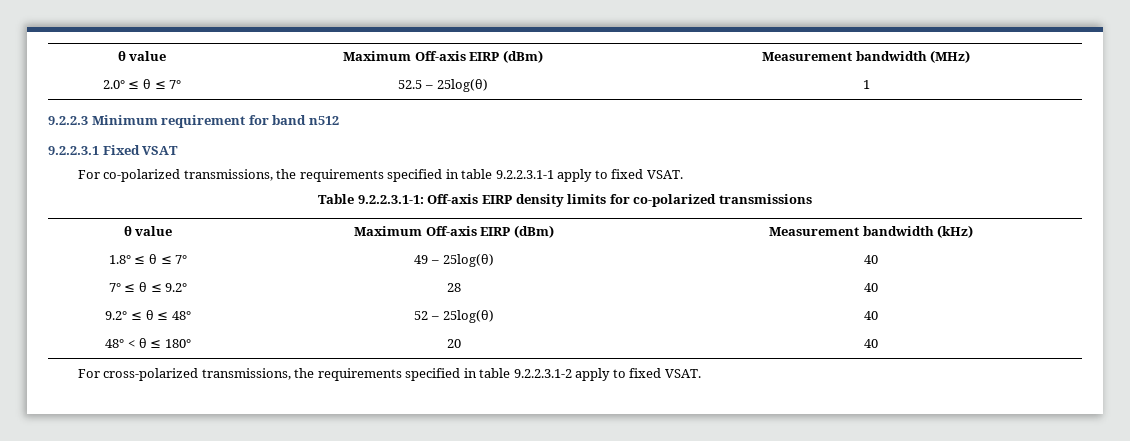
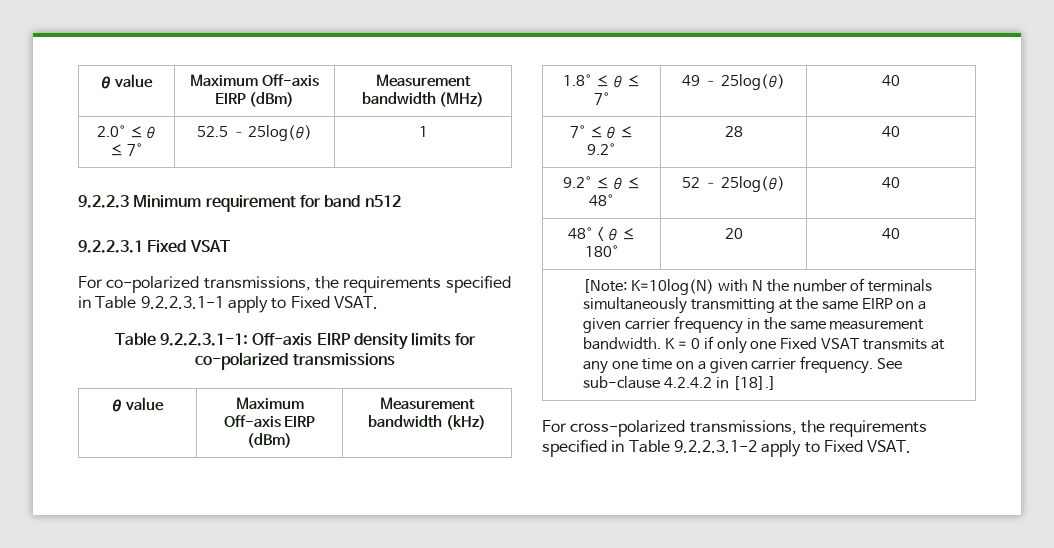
- For co-polarized transmissions, the requirements specified in table 9.2.2.3.1-1 apply to fixed VSAT.
+ For co-polarized transmissions, the requirements specified in Table 9.2.2.3.1-1 apply to Fixed VSAT.
+ [Note: K=10log(N) with N the number of terminals simultaneously transmitting at the same EIRP on a given carrier frequency in the same measurement bandwidth. K = 0 if only one Fixed VSAT transmits at any one time on a given carrier frequency. See sub-clause 4.2.4.2 in [18].]
- For cross-polarized transmissions, the requirements specified in table 9.2.2.3.1-2 apply to fixed VSAT.
+ For cross-polarized transmissions, the requirements specified in Table 9.2.2.3.1-2 apply to Fixed VSAT.

